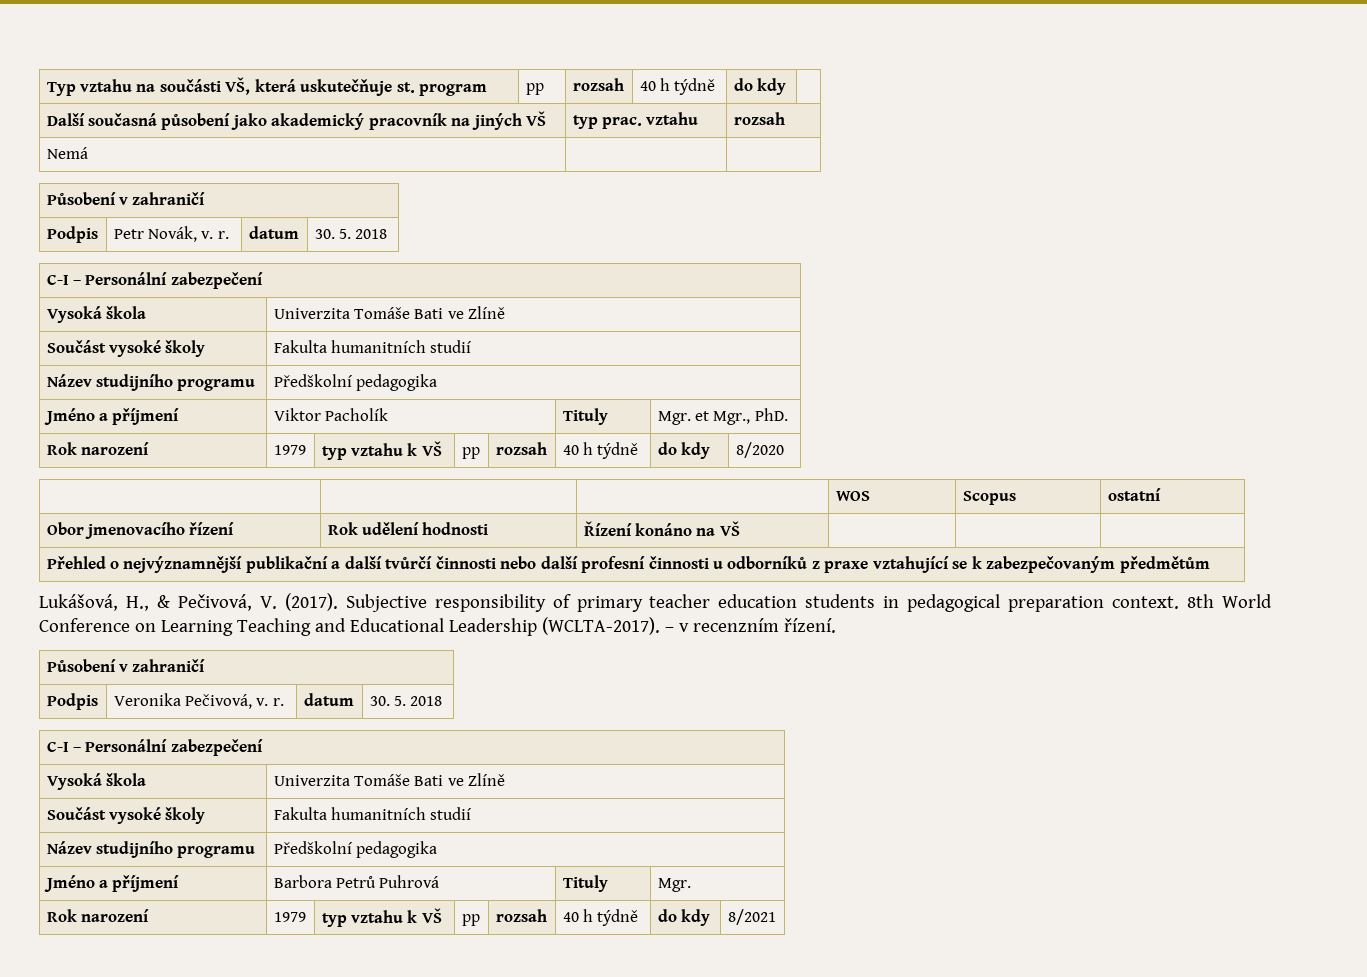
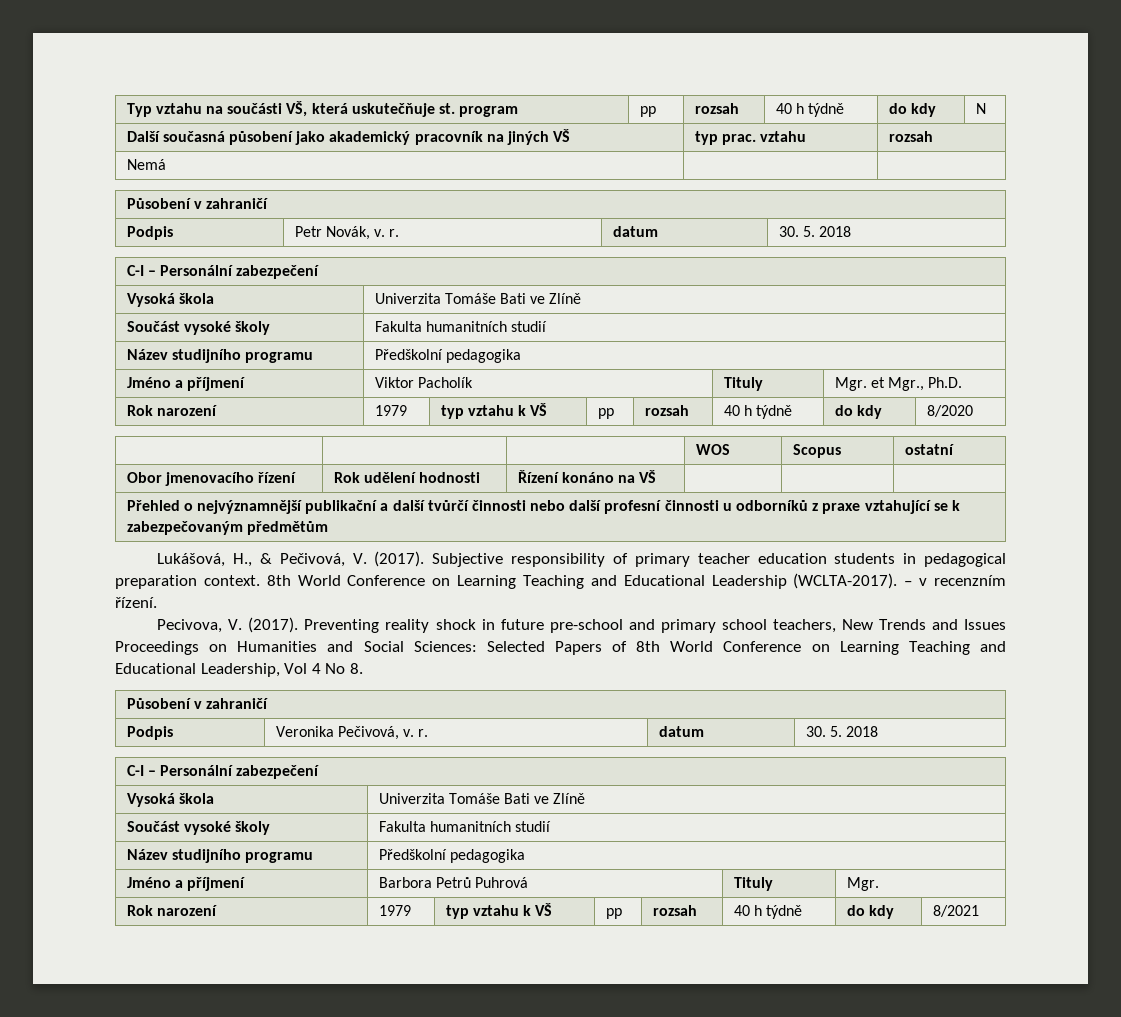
- Typ vztahu na součásti VŠ, která uskutečňuje st. program | pp | rozsah | 40 h týdně | do kdy |
+ Typ vztahu na součásti VŠ, která uskutečňuje st. program | pp | rozsah | 40 h týdně | do kdy | N
- Jméno a příjmení | Viktor Pacholík | Tituly | Mgr. et Mgr., PhD.
+ Jméno a příjmení | Viktor Pacholík | Tituly | Mgr. et Mgr., Ph.D.
+ Pecivova, V. (2017). Preventing reality shock in future pre-school and primary school teachers, New Trends and Issues Proceedings on Humanities and Social Sciences: Selected Papers of 8th World Conference on Learning Teaching and Educational Leadership, Vol 4 No 8.

